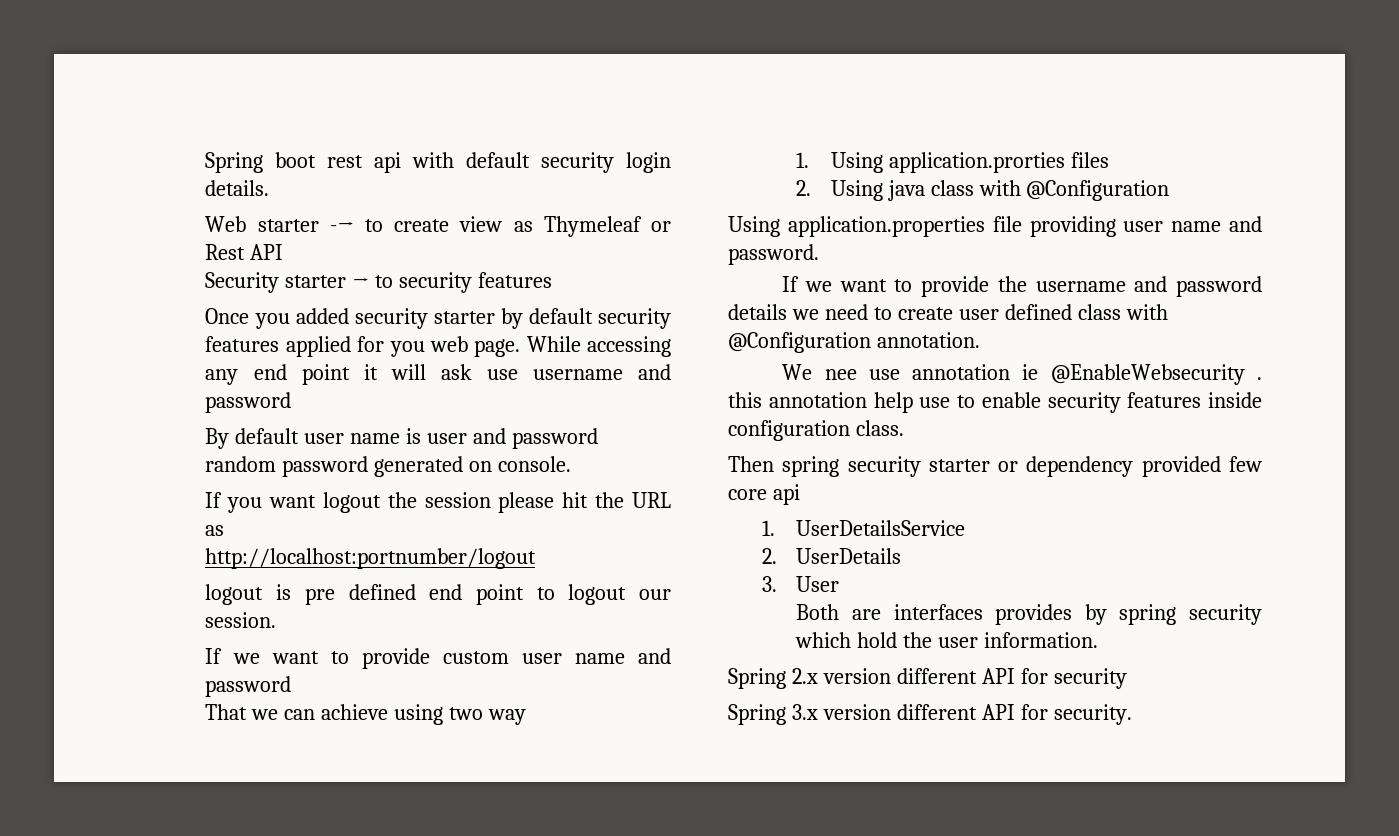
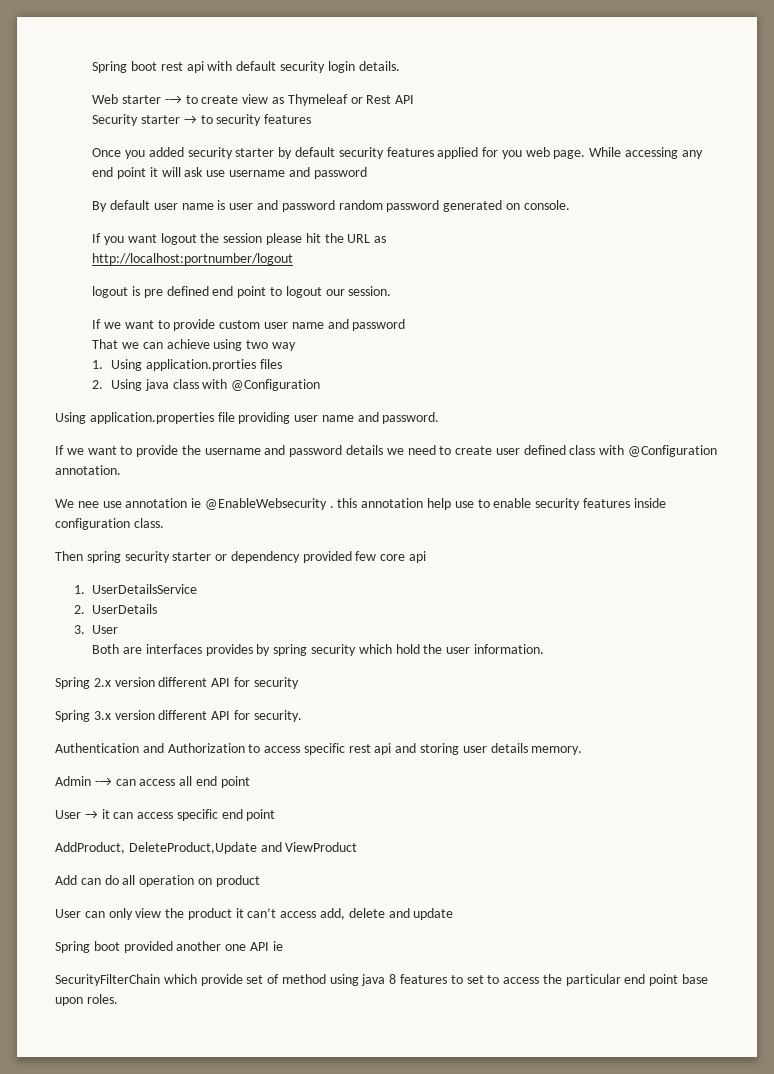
+ Authentication and Authorization to access specific rest api and storing user details memory.
+ Admin -→ can access all end point
+ User → it can access specific end point
+ AddProduct, DeleteProduct,Update and ViewProduct
+ Add can do all operation on product
+ User can only view the product it can’t access add, delete and update
+ Spring boot provided another one API ie
+ SecurityFilterChain which provide set of method using java 8 features to set to access the particular end point base upon roles.

